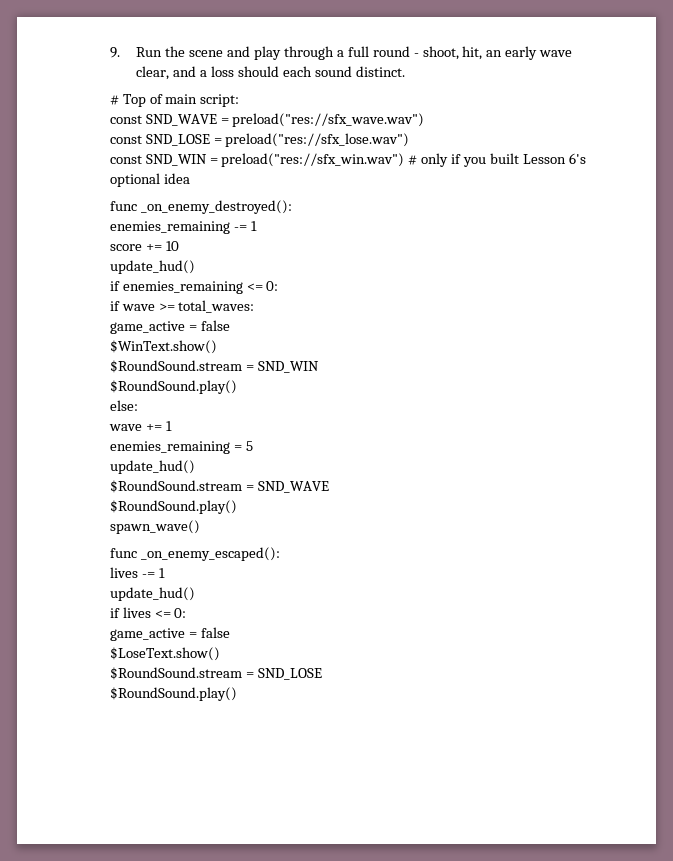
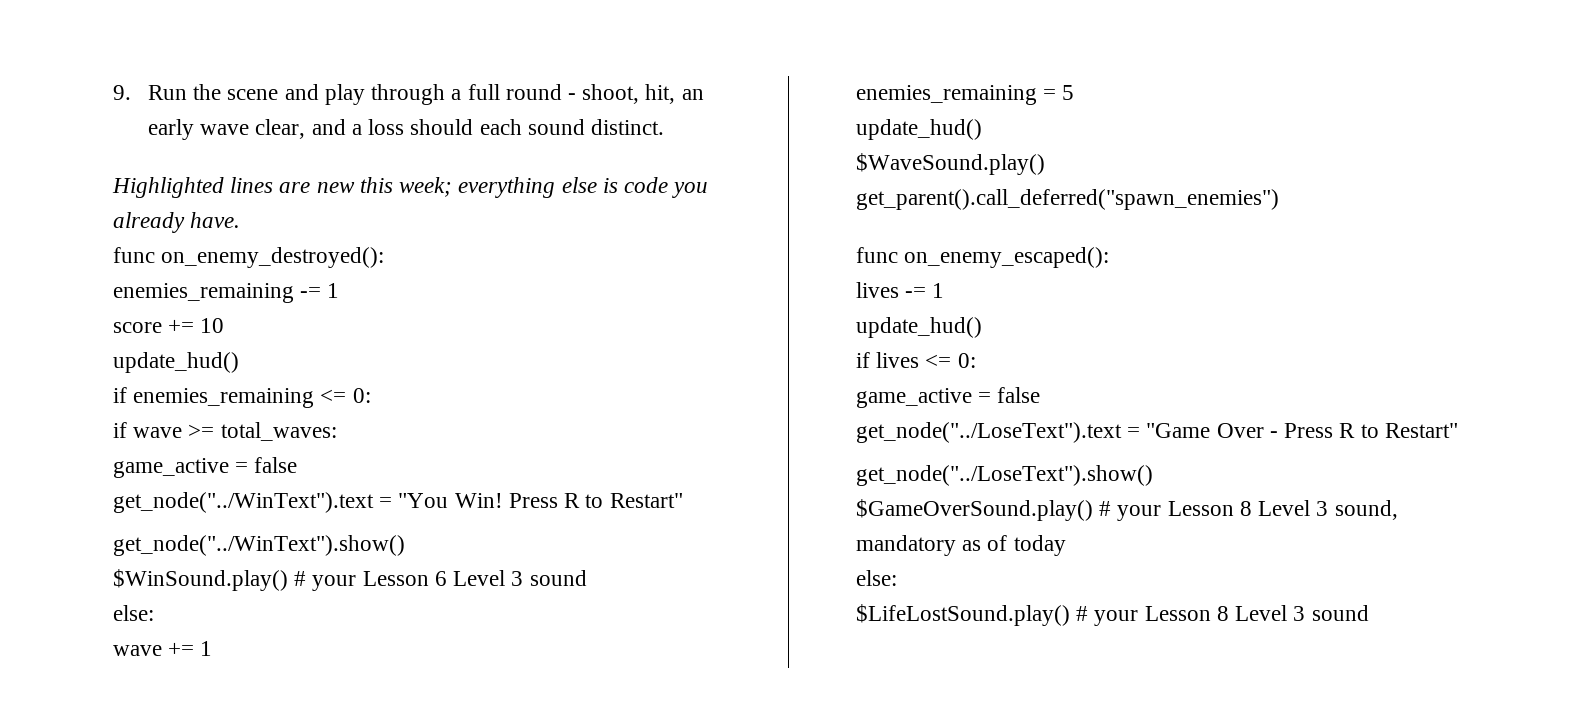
- # Top of main script:
- const SND_WAVE = preload("res://sfx_wave.wav")
- const SND_LOSE = preload("res://sfx_lose.wav")
- const SND_WIN = preload("res://sfx_win.wav") # only if you built Lesson 6's optional idea
- func _on_enemy_destroyed():
+ Highlighted lines are new this week; everything else is code you already have.
+ func on_enemy_destroyed():
- $WinText.show()
- $RoundSound.stream = SND_WIN
- $RoundSound.play()
+ get_node("../WinText").text = "You Win! Press R to Restart"
+ get_node("../WinText").show()
+ $WinSound.play() # your Lesson 6 Level 3 sound
- $RoundSound.stream = SND_WAVE
- $RoundSound.play()
- spawn_wave()
- func _on_enemy_escaped():
+ $WaveSound.play()
+ get_parent().call_deferred("spawn_enemies")
+ func on_enemy_escaped():
- $LoseText.show()
- $RoundSound.stream = SND_LOSE
- $RoundSound.play()
+ get_node("../LoseText").text = "Game Over - Press R to Restart"
+ get_node("../LoseText").show()
+ $GameOverSound.play() # your Lesson 8 Level 3 sound, mandatory as of today
+ else:
+ $LifeLostSound.play() # your Lesson 8 Level 3 sound

